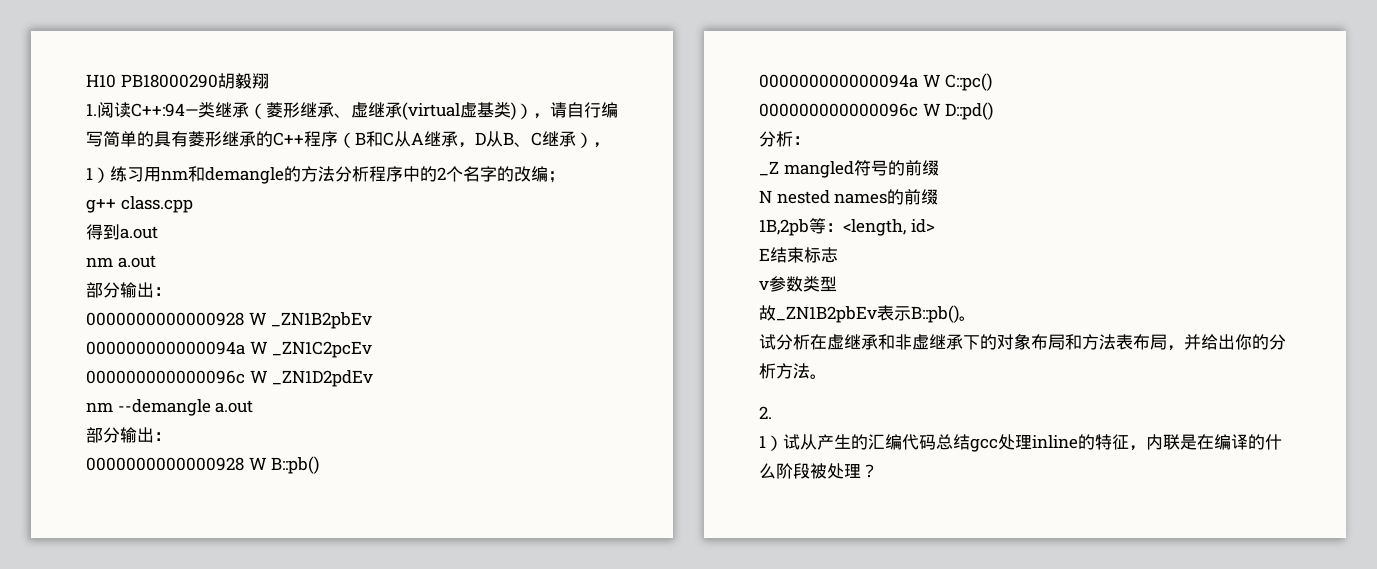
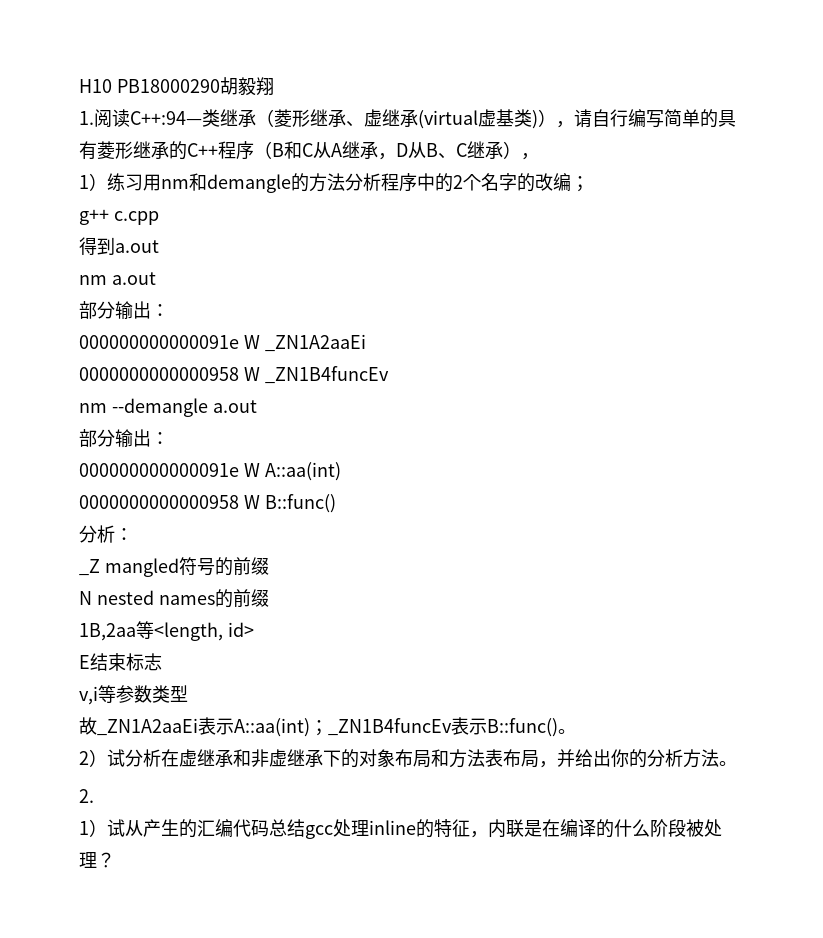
- g++ class.cpp
+ g++ c.cpp
- 0000000000000928 W _ZN1B2pbEv
- 000000000000094a W _ZN1C2pcEv
- 000000000000096c W _ZN1D2pdEv
+ 000000000000091e W _ZN1A2aaEi
+ 0000000000000958 W _ZN1B4funcEv
- 0000000000000928 W B::pb()
- 000000000000094a W C::pc()
- 000000000000096c W D::pd()
+ 000000000000091e W A::aa(int)
+ 0000000000000958 W B::func()
- 1B,2pb等：<length, id>
+ 1B,2aa等<length, id>
- v参数类型
+ v,i等参数类型
- 故_ZN1B2pbEv表示B::pb()。
- 试分析在虚继承和非虚继承下的对象布局和方法表布局，并给出你的分析方法。
+ 故_ZN1A2aaEi表示A::aa(int)；_ZN1B4funcEv表示B::func()。
+ 2）试分析在虚继承和非虚继承下的对象布局和方法表布局，并给出你的分析方法。

